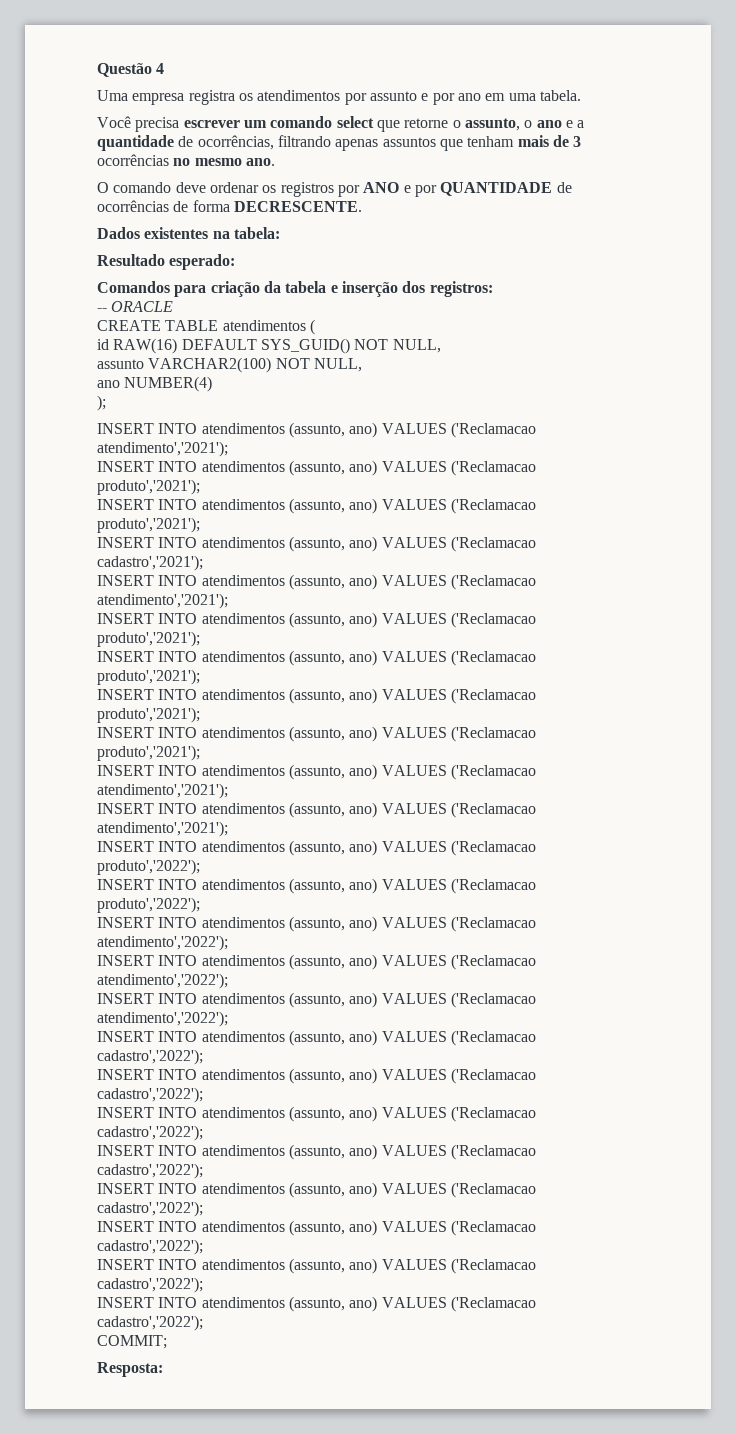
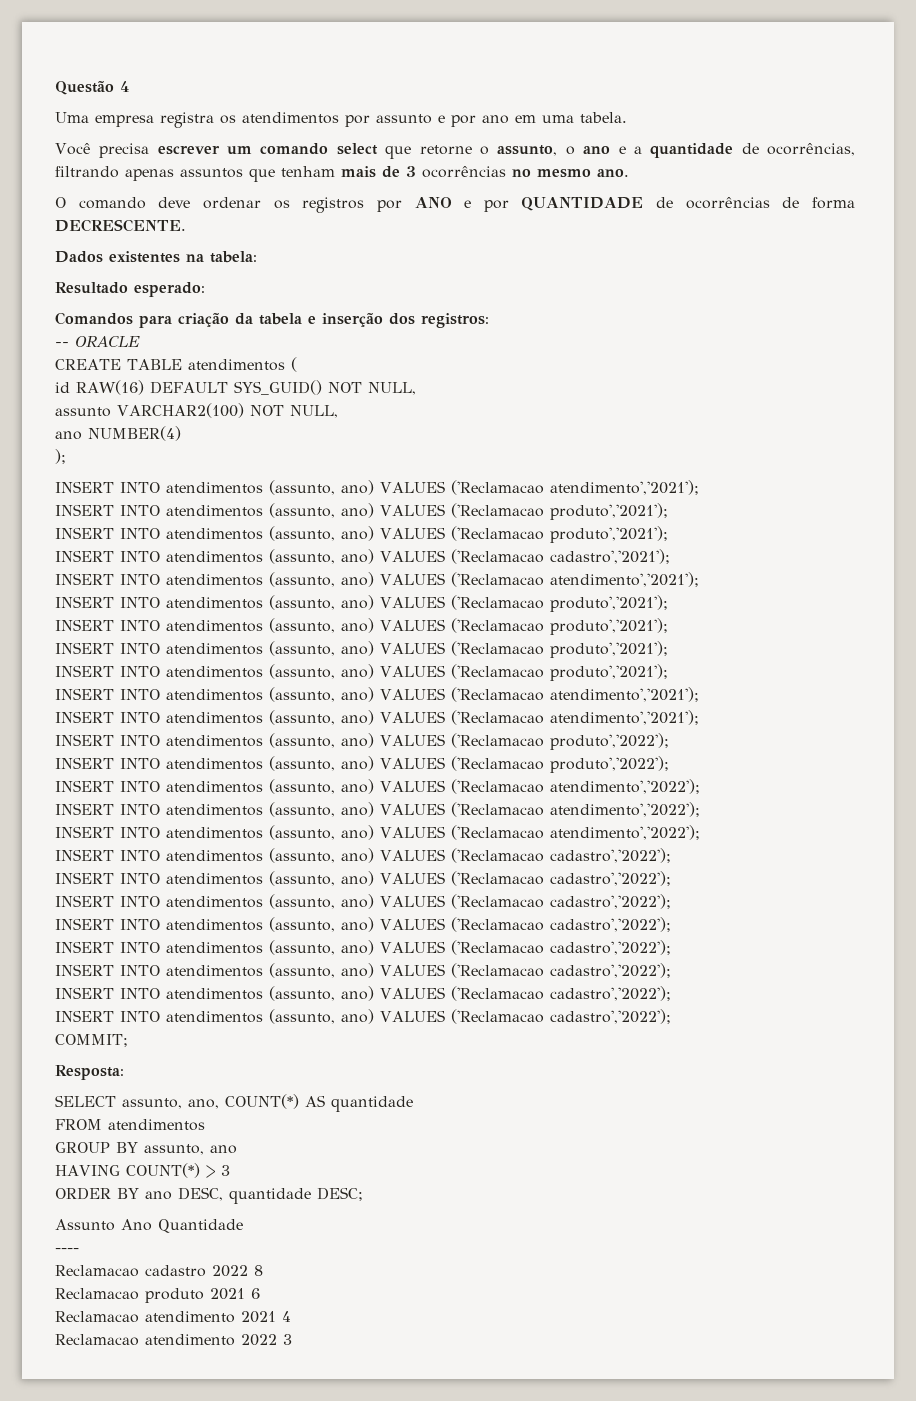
+ SELECT assunto, ano, COUNT(*) AS quantidade
+ FROM atendimentos
+ GROUP BY assunto, ano
+ HAVING COUNT(*) > 3
+ ORDER BY ano DESC, quantidade DESC;
+ Assunto Ano Quantidade
+ ----
+ Reclamacao cadastro 2022 8
+ Reclamacao produto 2021 6
+ Reclamacao atendimento 2021 4
+ Reclamacao atendimento 2022 3

